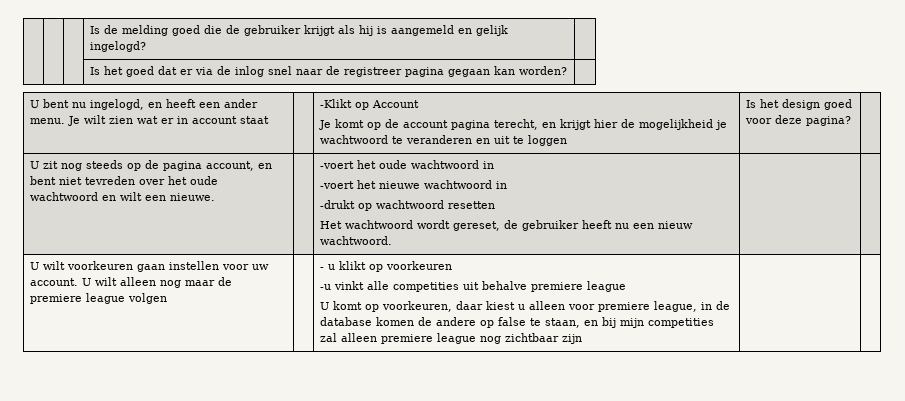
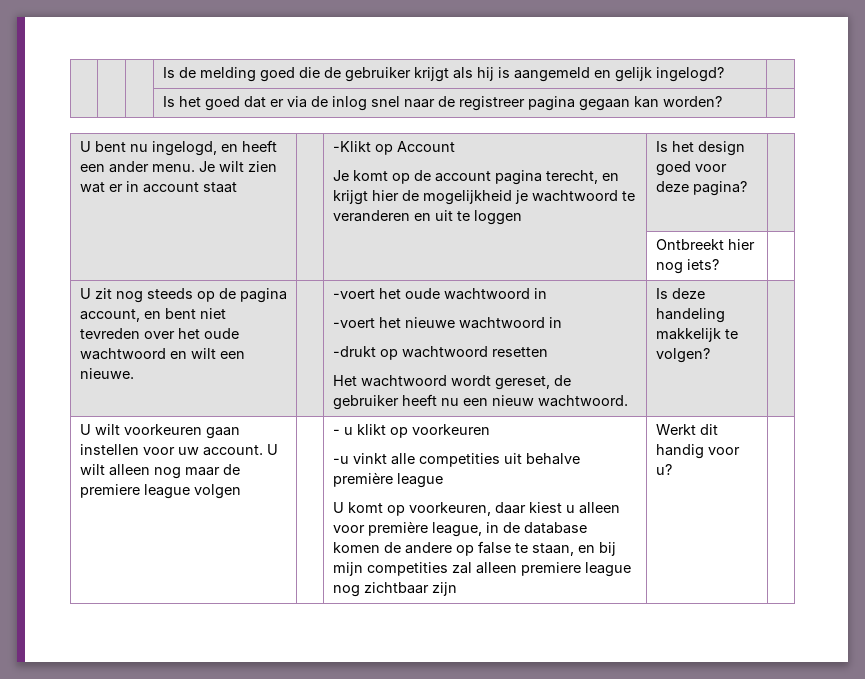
+ | | | Ontbreekt hier nog iets? |
+ Is deze handeling makkelijk te volgen?
- -u vinkt alle competities uit behalve premiere league
+ -u vinkt alle competities uit behalve première league
- U komt op voorkeuren, daar kiest u alleen voor premiere league, in de database komen de andere op false te staan, en bij mijn competities zal alleen premiere league nog zichtbaar zijn
+ U komt op voorkeuren, daar kiest u alleen voor première league, in de database komen de andere op false te staan, en bij mijn competities zal alleen premiere league nog zichtbaar zijn
+ Werkt dit handig voor u?

